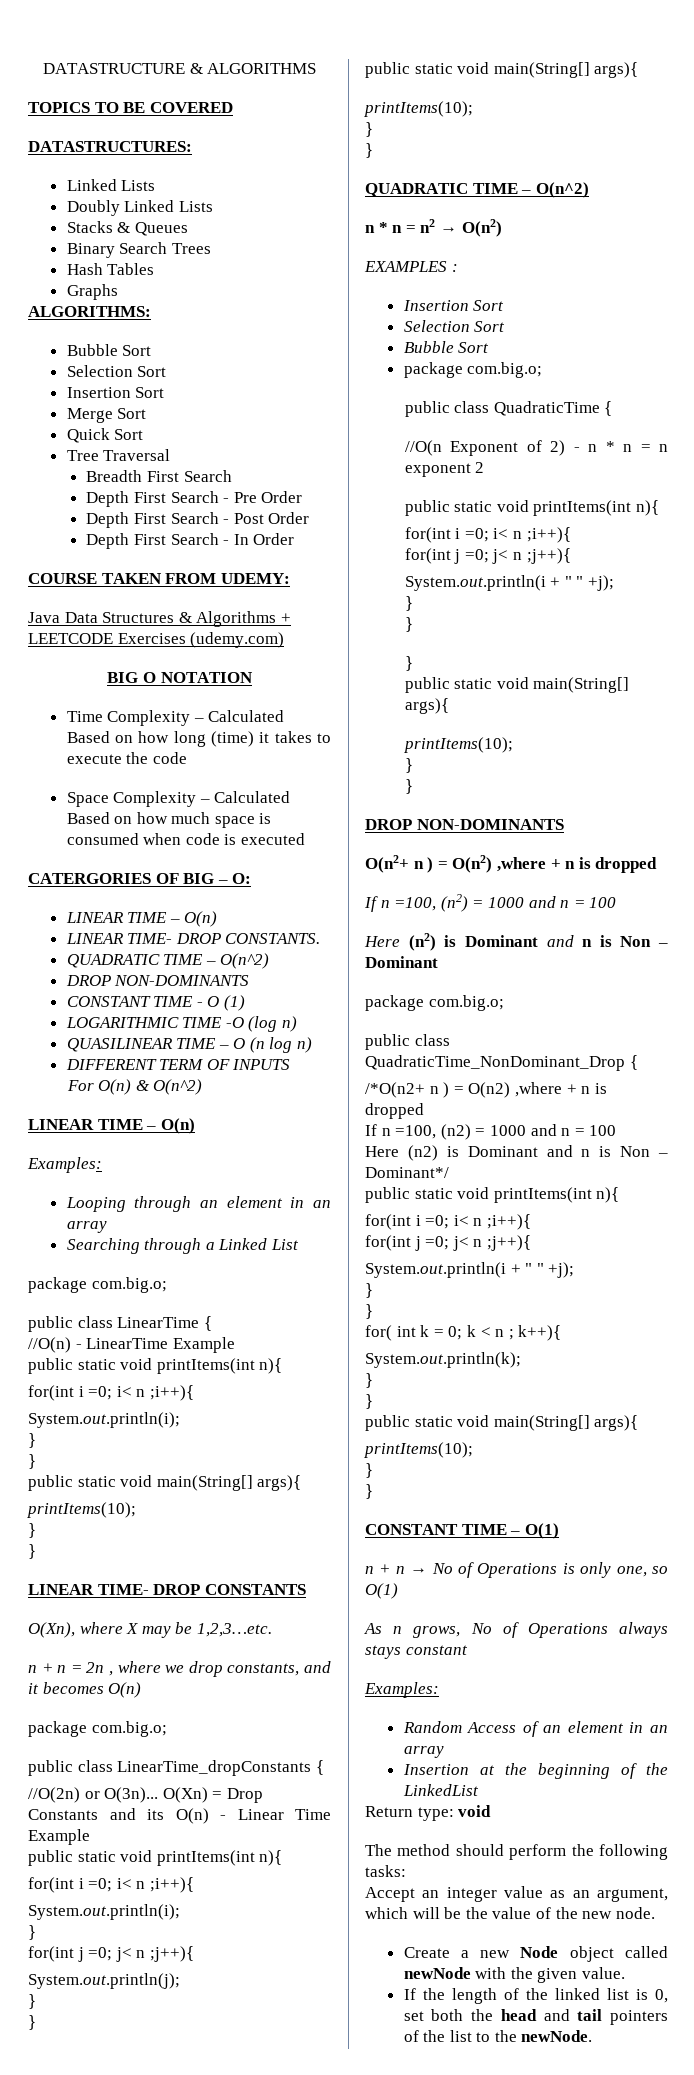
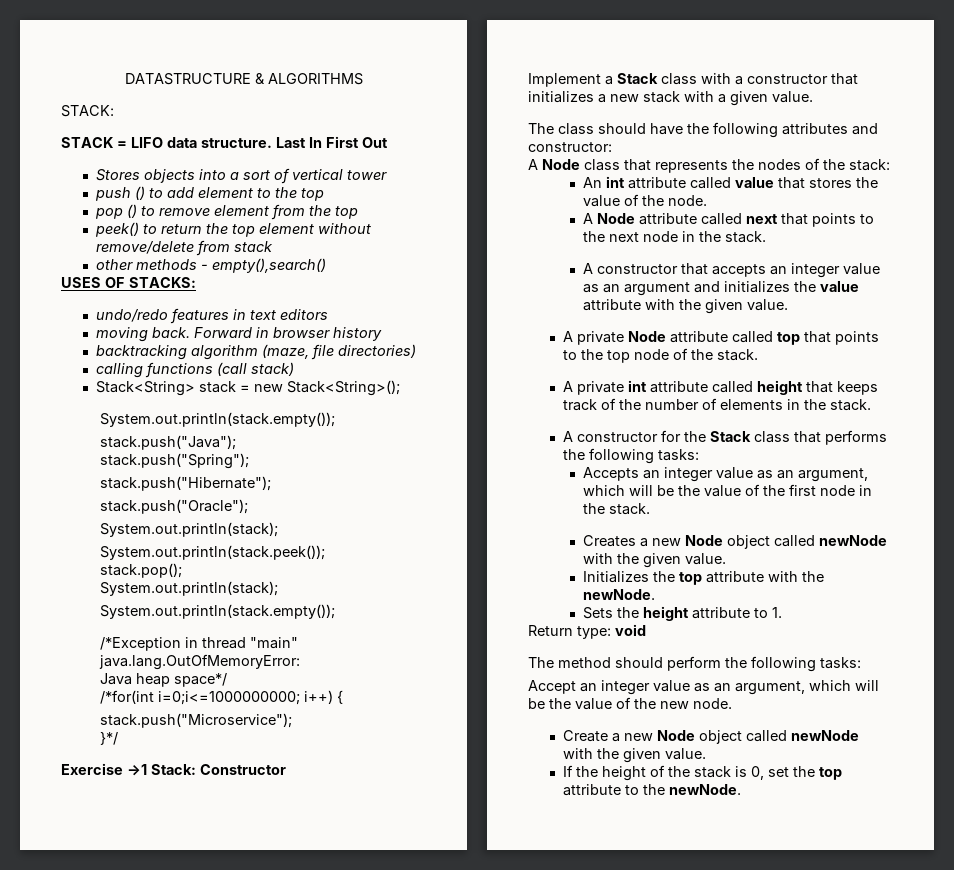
- TOPICS TO BE COVERED
- DATASTRUCTURES:
- Linked Lists
- Doubly Linked Lists
- Stacks & Queues
- Binary Search Trees
- Hash Tables
- Graphs
- ALGORITHMS:
- Bubble Sort
- Selection Sort
- Insertion Sort
- Merge Sort
- Quick Sort
- Tree Traversal
- Breadth First Search
- Depth First Search - Pre Order
- Depth First Search - Post Order
- Depth First Search - In Order
- COURSE TAKEN FROM UDEMY:
- Java Data Structures & Algorithms + LEETCODE Exercises (udemy.com)
- BIG O NOTATION
- Time Complexity – Calculated Based on how long (time) it takes to execute the code
- Space Complexity – Calculated Based on how much space is consumed when code is executed
- CATERGORIES OF BIG – O:
- LINEAR TIME – O(n)
- LINEAR TIME- DROP CONSTANTS.
- QUADRATIC TIME – O(n^2)
- DROP NON-DOMINANTS
- CONSTANT TIME - O (1)
- LOGARITHMIC TIME -O (log n)
- QUASILINEAR TIME – O (n log n)
- DIFFERENT TERM OF INPUTS
- For O(n) & O(n^2)
- LINEAR TIME – O(n)
- Examples:
- Looping through an element in an array
- Searching through a Linked List
- package com.big.o;
- public class LinearTime {
- //O(n) - LinearTime Example
- public static void printItems(int n){
- for(int i =0; i< n ;i++){
- System.out.println(i);
- }
- }
- public static void main(String[] args){
- printItems(10);
- }
- }
- LINEAR TIME- DROP CONSTANTS
- O(Xn), where X may be 1,2,3…etc.
- n + n = 2n , where we drop constants, and it becomes O(n)
- package com.big.o;
- public class LinearTime_dropConstants {
- //O(2n) or O(3n)... O(Xn) = Drop Constants and its O(n) - Linear Time Example
- public static void printItems(int n){
- for(int i =0; i< n ;i++){
- System.out.println(i);
- }
- for(int j =0; j< n ;j++){
- System.out.println(j);
- }
- }
- public static void main(String[] args){
- printItems(10);
- }
- }
- QUADRATIC TIME – O(n^2)
- n * n = n2 → O(n2)
- EXAMPLES :
- Insertion Sort
- Selection Sort
- Bubble Sort
- package com.big.o;
- public class QuadraticTime {
- //O(n Exponent of 2) - n * n = n exponent 2
- public static void printItems(int n){
- for(int i =0; i< n ;i++){
- for(int j =0; j< n ;j++){
- System.out.println(i + " " +j);
- }
- }
- }
- public static void main(String[] args){
- printItems(10);
- }
- }
- DROP NON-DOMINANTS
- O(n2+ n ) = O(n2) ,where + n is dropped
- If n =100, (n2) = 1000 and n = 100
- Here (n2) is Dominant and n is Non – Dominant
- package com.big.o;
- public class QuadraticTime_NonDominant_Drop {
- /*O(n2+ n ) = O(n2) ,where + n is dropped
- If n =100, (n2) = 1000 and n = 100
- Here (n2) is Dominant and n is Non – Dominant*/
- public static void printItems(int n){
- for(int i =0; i< n ;i++){
- for(int j =0; j< n ;j++){
- System.out.println(i + " " +j);
- }
- }
- for( int k = 0; k < n ; k++){
- System.out.println(k);
- }
- }
- public static void main(String[] args){
- printItems(10);
- }
- }
- CONSTANT TIME – O(1)
- n + n → No of Operations is only one, so O(1)
- As n grows, No of Operations always stays constant
- Examples:
- Random Access of an element in an array
- Insertion at the beginning of the LinkedList
+ STACK:
+ STACK = LIFO data structure. Last In First Out
+ Stores objects into a sort of vertical tower
+ push () to add element to the top
+ pop () to remove element from the top
+ peek() to return the top element without remove/delete from stack
+ other methods - empty(),search()
+ USES OF STACKS:
+ undo/redo features in text editors
+ moving back. Forward in browser history
+ backtracking algorithm (maze, file directories)
+ calling functions (call stack)
+ Stack<String> stack = new Stack<String>();
+ System.out.println(stack.empty());
+ stack.push("Java");
+ stack.push("Spring");
+ stack.push("Hibernate");
+ stack.push("Oracle");
+ System.out.println(stack);
+ System.out.println(stack.peek());
+ stack.pop();
+ System.out.println(stack);
+ System.out.println(stack.empty());
+ /*Exception in thread "main" java.lang.OutOfMemoryError:
+ Java heap space*/
+ /*for(int i=0;i<=1000000000; i++) {
+ stack.push("Microservice");
+ }*/
+ Exercise →1 Stack: Constructor
+ Implement a Stack class with a constructor that initializes a new stack with a given value.
+ The class should have the following attributes and constructor:
+ A Node class that represents the nodes of the stack:
+ An int attribute called value that stores the value of the node.
+ A Node attribute called next that points to the next node in the stack.
+ A constructor that accepts an integer value as an argument and initializes the value attribute with the given value.
+ A private Node attribute called top that points to the top node of the stack.
+ A private int attribute called height that keeps track of the number of elements in the stack.
+ A constructor for the Stack class that performs the following tasks:
+ Accepts an integer value as an argument, which will be the value of the first node in the stack.
+ Creates a new Node object called newNode with the given value.
+ Initializes the top attribute with the newNode.
+ Sets the height attribute to 1.
- If the length of the linked list is 0, set both the head and tail pointers of the list to the newNode.
+ If the height of the stack is 0, set the top attribute to the newNode.

